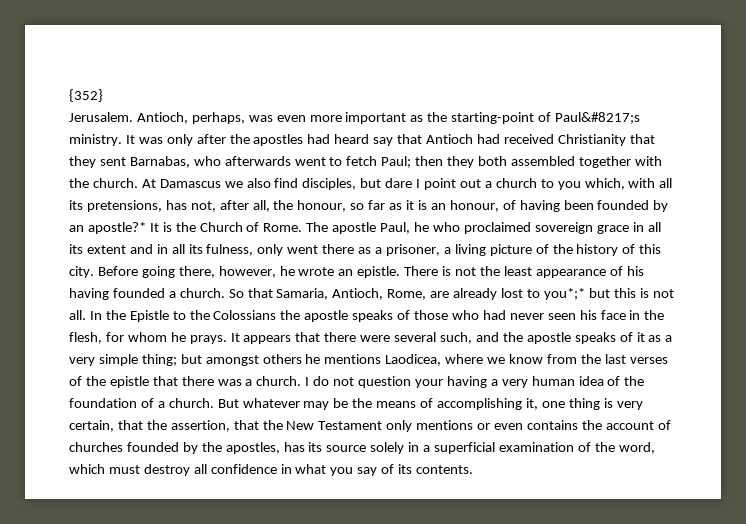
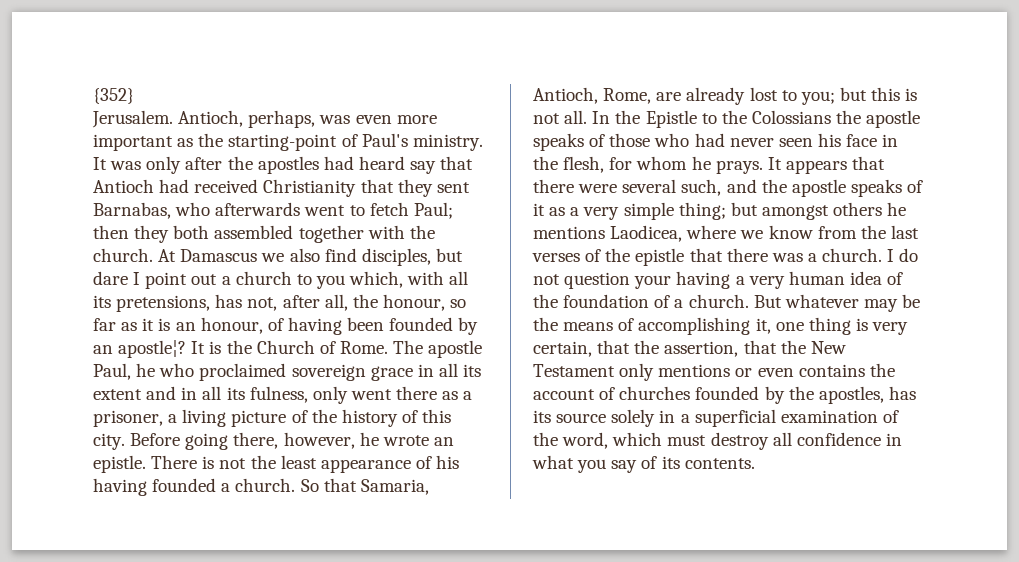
- Antioch, perhaps, was even more important as the starting-point of Paul&#8217;s ministry.
+ Antioch, perhaps, was even more important as the starting-point of Paul's ministry.
- At Damascus we also find disciples, but dare I point out a church to you which, with all its pretensions, has not, after all, the honour, so far as it is an honour, of having been founded by an apostle?* It is the Church of Rome.
+ At Damascus we also find disciples, but dare I point out a church to you which, with all its pretensions, has not, after all, the honour, so far as it is an honour, of having been founded by an apostle¦? It is the Church of Rome.
- So that Samaria, Antioch, Rome, are already lost to you*;* but this is not all.
+ So that Samaria, Antioch, Rome, are already lost to you; but this is not all.

